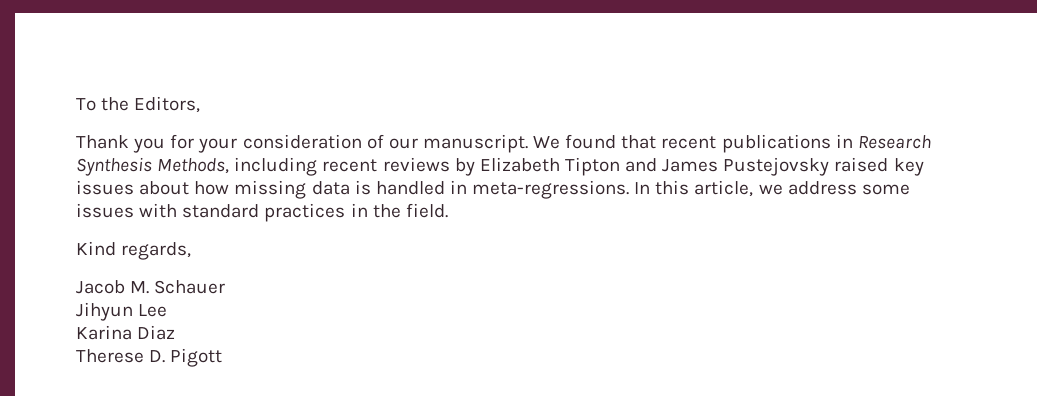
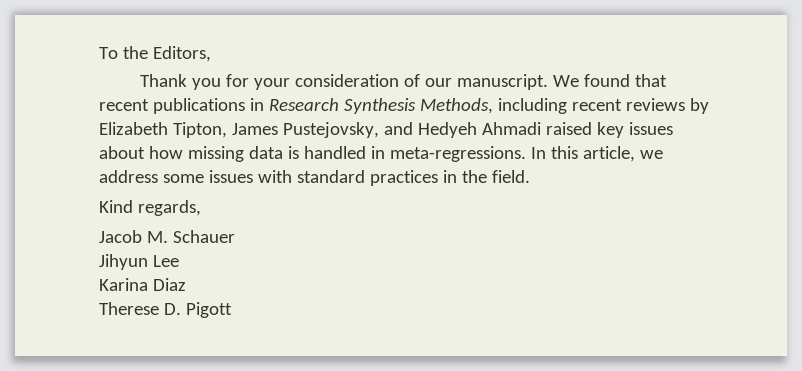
- We found that recent publications in Research Synthesis Methods, including recent reviews by Elizabeth Tipton and James Pustejovsky raised key issues about how missing data is handled in meta-regressions.
+ We found that recent publications in Research Synthesis Methods, including recent reviews by Elizabeth Tipton, James Pustejovsky, and Hedyeh Ahmadi raised key issues about how missing data is handled in meta-regressions.

